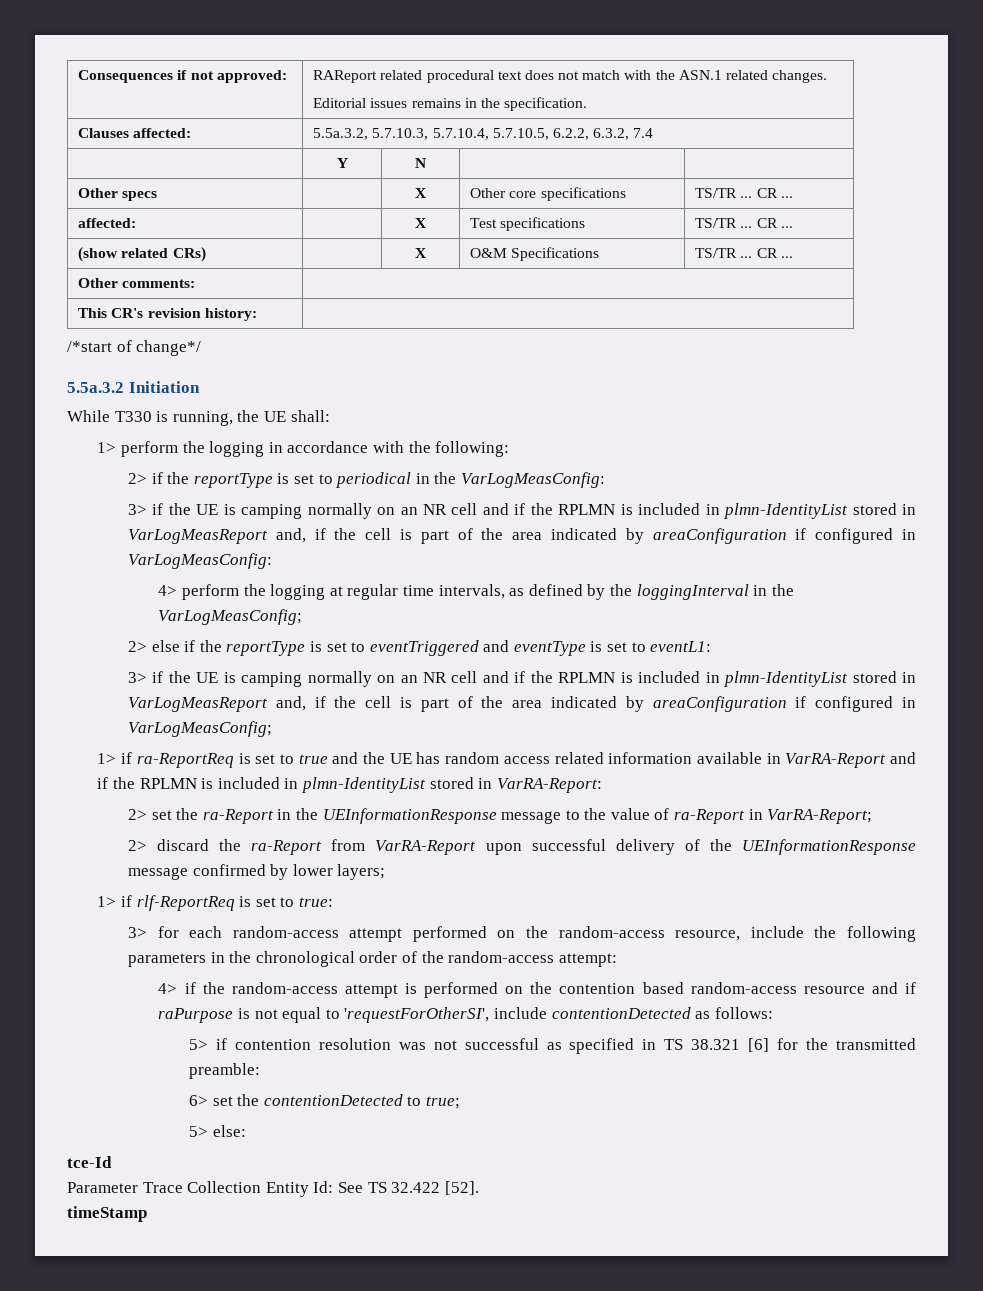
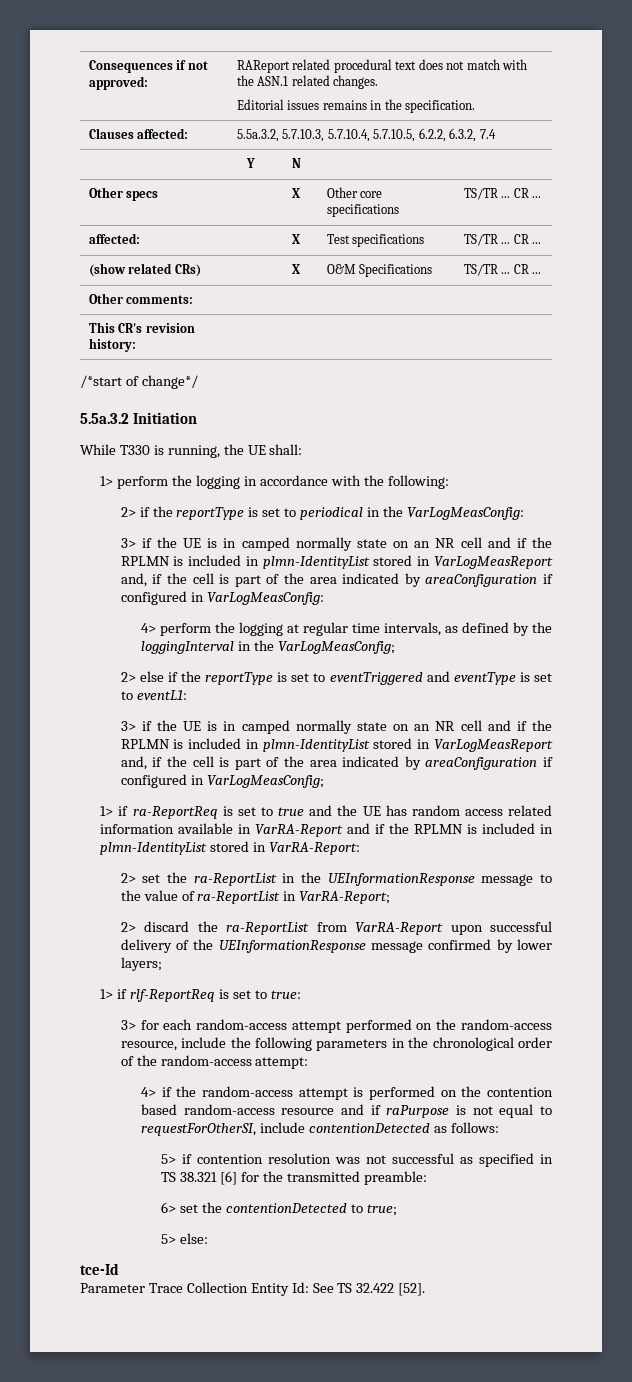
- 3> if the UE is camping normally on an NR cell and if the RPLMN is included in plmn-IdentityList stored in VarLogMeasReport and, if the cell is part of the area indicated by areaConfiguration if configured in VarLogMeasConfig:
+ 3> if the UE is in camped normally state on an NR cell and if the RPLMN is included in plmn-IdentityList stored in VarLogMeasReport and, if the cell is part of the area indicated by areaConfiguration if configured in VarLogMeasConfig:
- 3> if the UE is camping normally on an NR cell and if the RPLMN is included in plmn-IdentityList stored in VarLogMeasReport and, if the cell is part of the area indicated by areaConfiguration if configured in VarLogMeasConfig;
+ 3> if the UE is in camped normally state on an NR cell and if the RPLMN is included in plmn-IdentityList stored in VarLogMeasReport and, if the cell is part of the area indicated by areaConfiguration if configured in VarLogMeasConfig;
- 2> set the ra-Report in the UEInformationResponse message to the value of ra-Report in VarRA-Report;
+ 2> set the ra-ReportList in the UEInformationResponse message to the value of ra-ReportList in VarRA-Report;
- 2> discard the ra-Report from VarRA-Report upon successful delivery of the UEInformationResponse message confirmed by lower layers;
+ 2> discard the ra-ReportList from VarRA-Report upon successful delivery of the UEInformationResponse message confirmed by lower layers;
- 4> if the random-access attempt is performed on the contention based random-access resource and if raPurpose is not equal to 'requestForOtherSI', include contentionDetected as follows:
+ 4> if the random-access attempt is performed on the contention based random-access resource and if raPurpose is not equal to requestForOtherSI, include contentionDetected as follows:
- timeStamp

